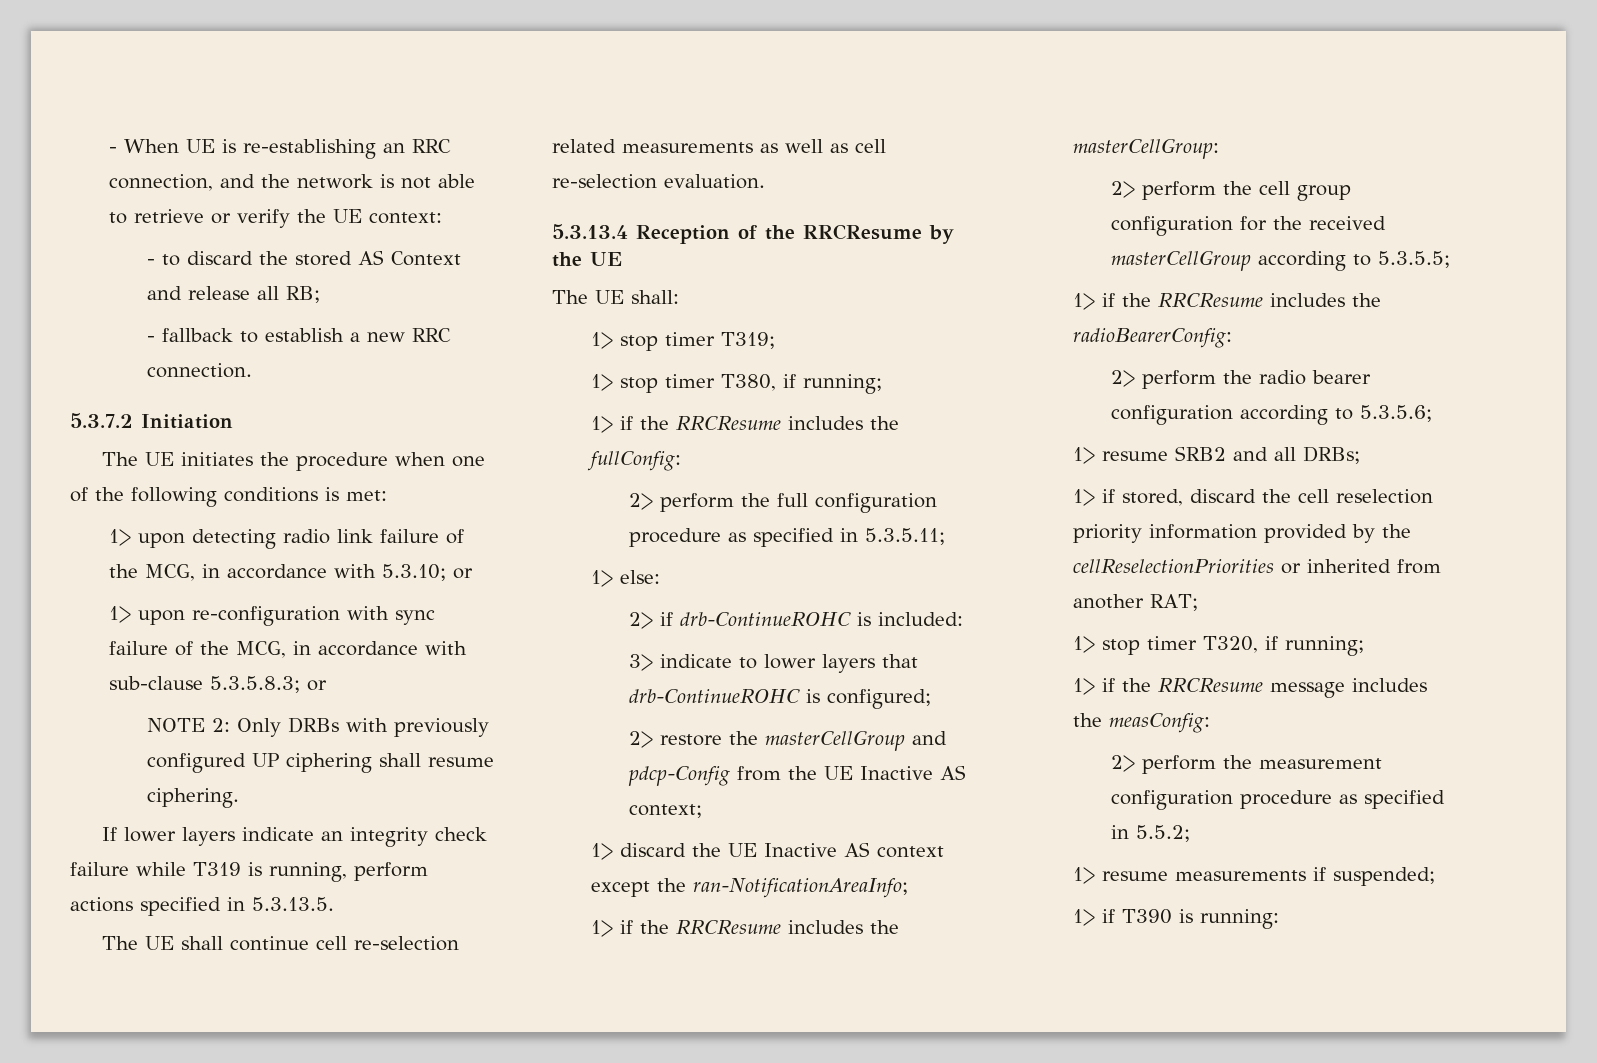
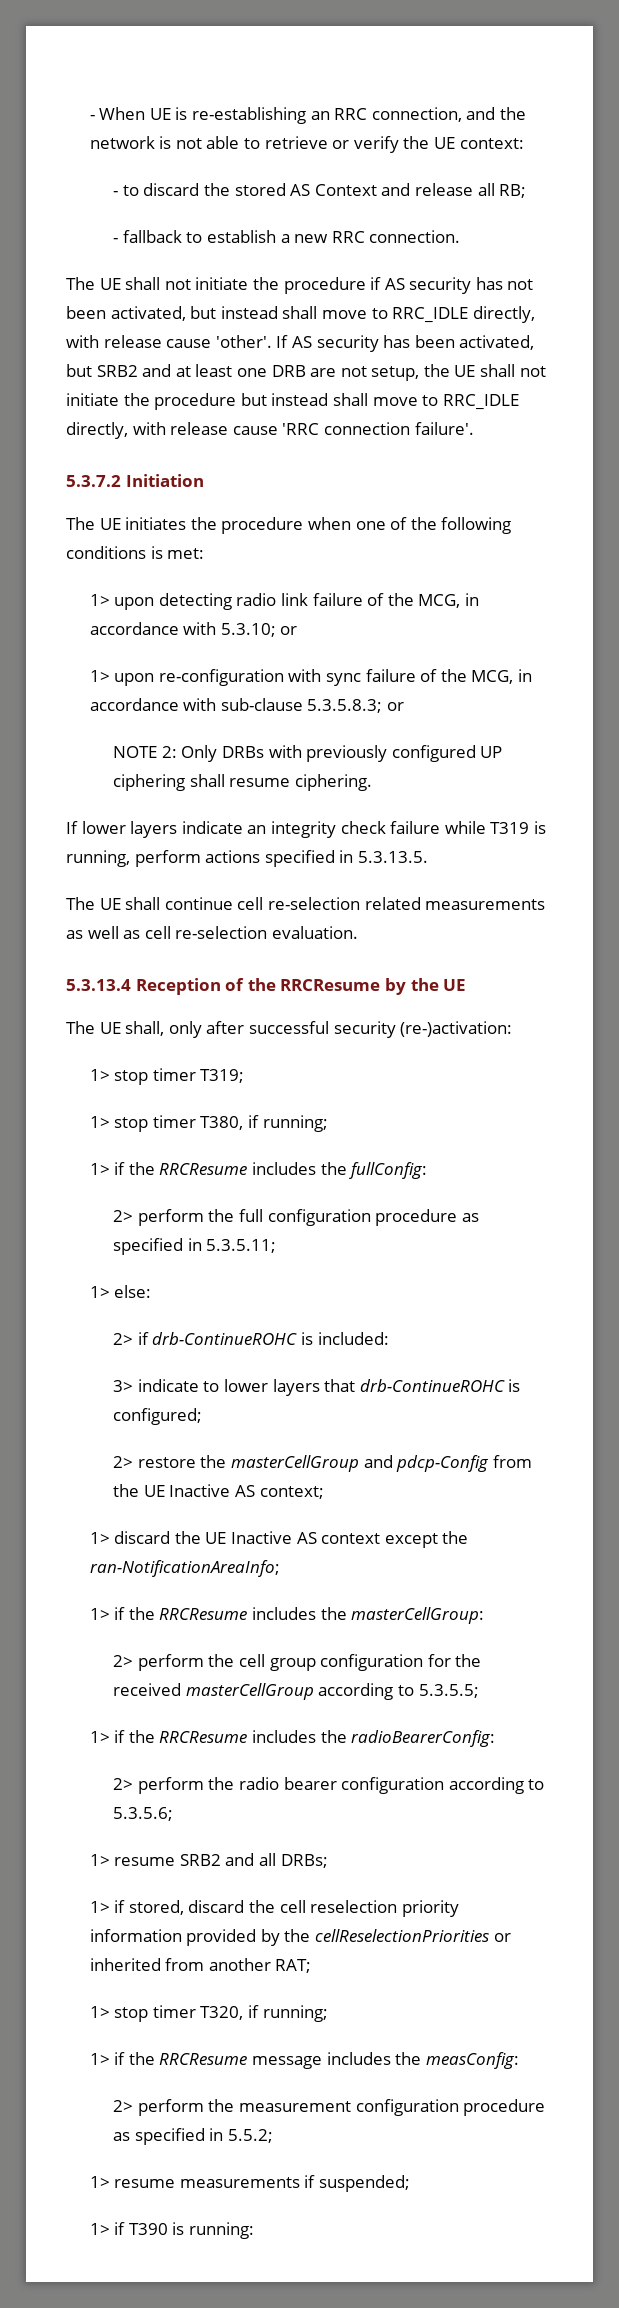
+ The UE shall not initiate the procedure if AS security has not been activated, but instead shall move to RRC_IDLE directly, with release cause 'other'. If AS security has been activated, but SRB2 and at least one DRB are not setup, the UE shall not initiate the procedure but instead shall move to RRC_IDLE directly, with release cause 'RRC connection failure'.
- The UE shall:
+ The UE shall, only after successful security (re-)activation:

